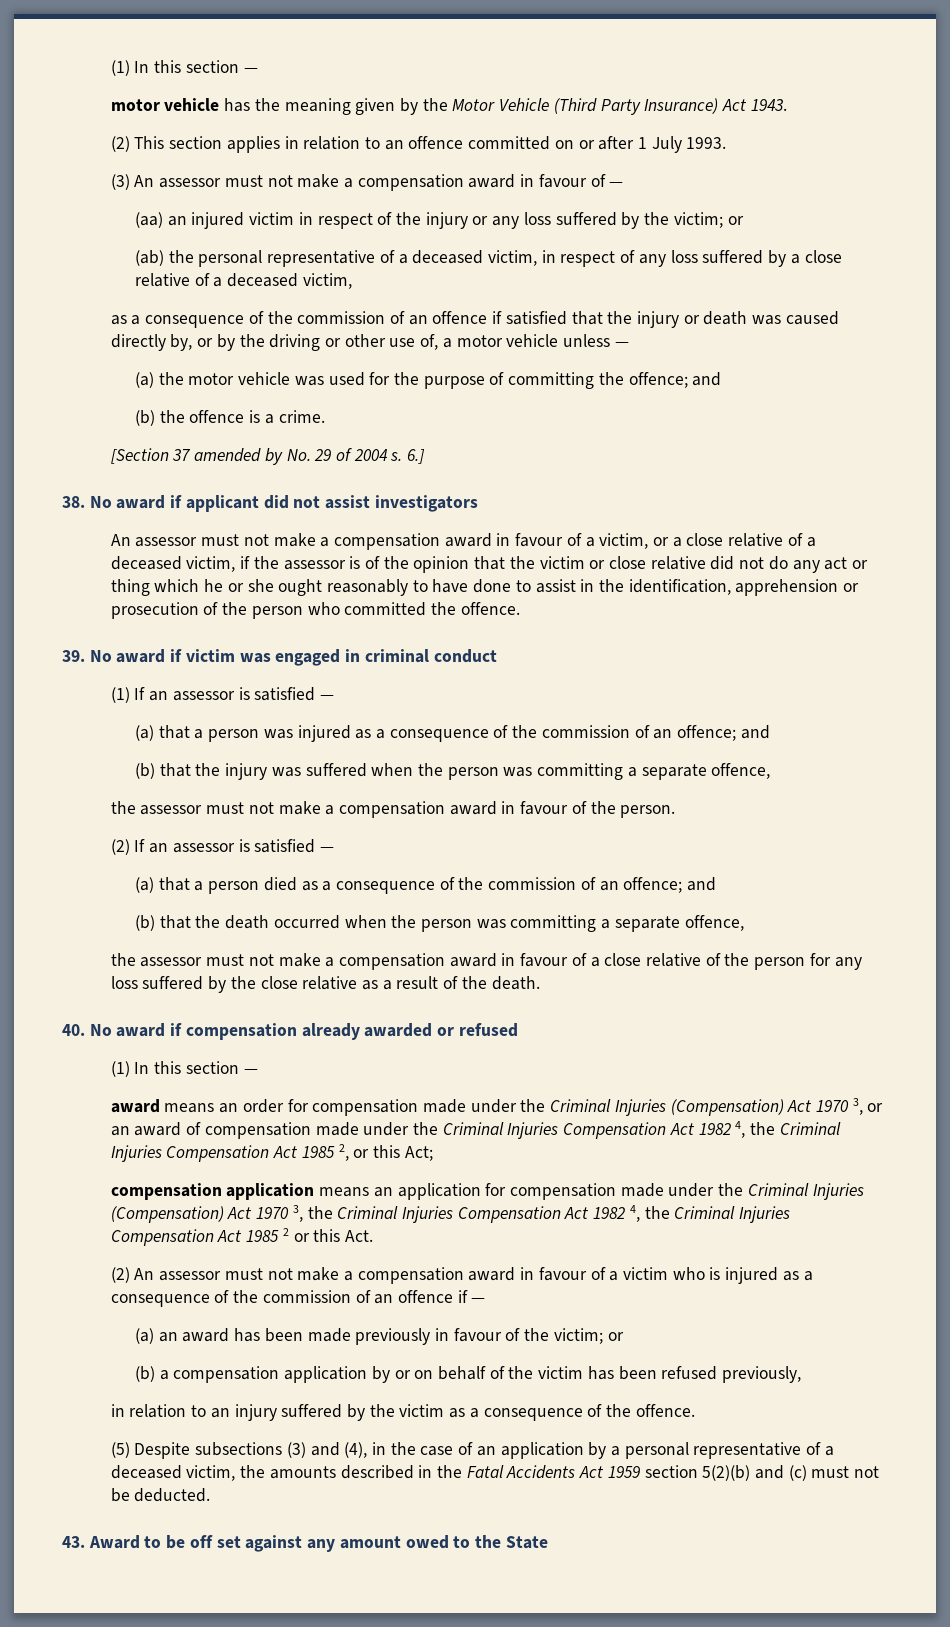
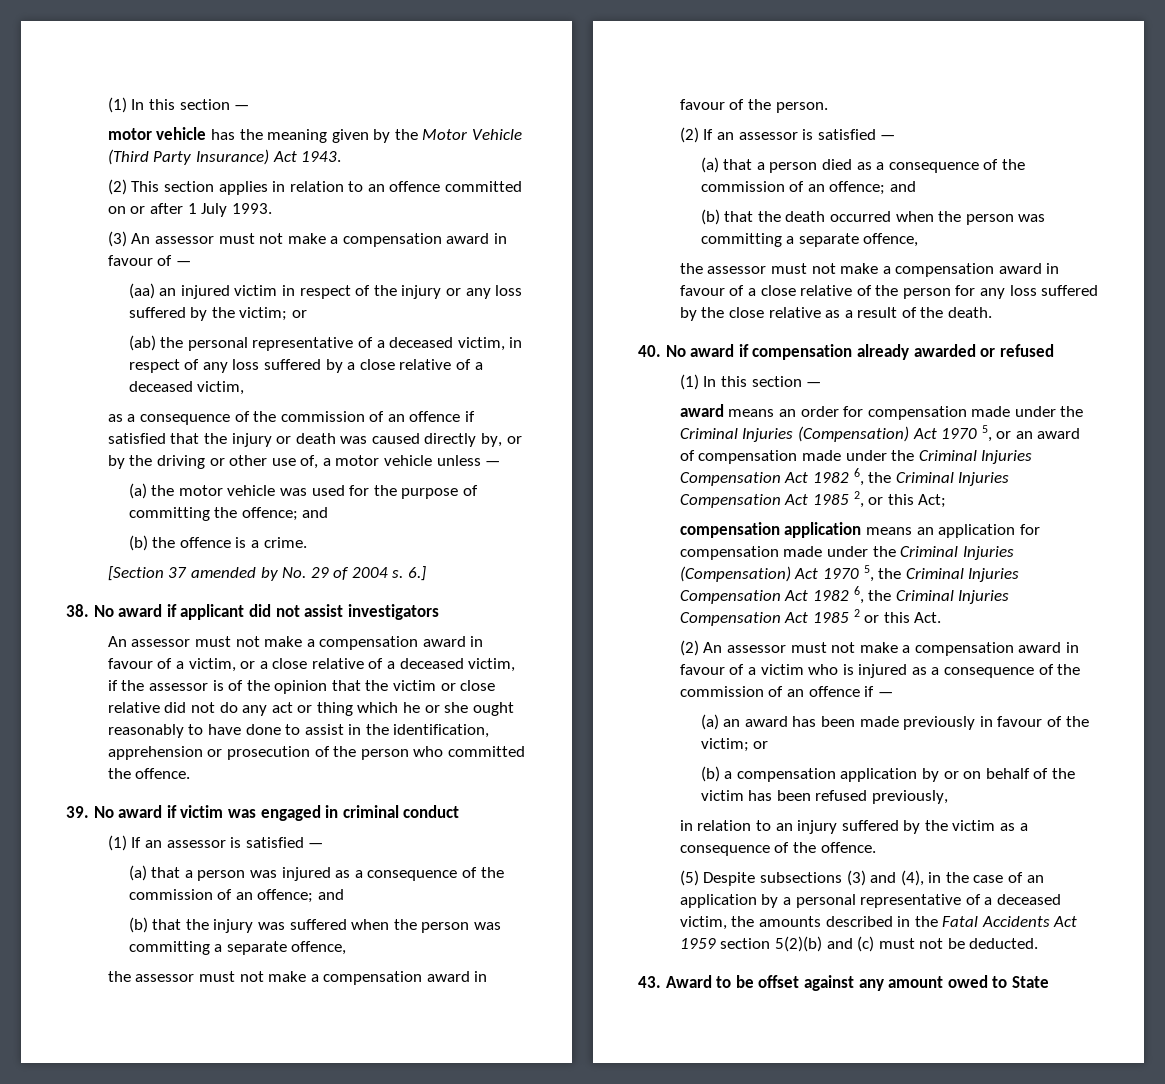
- award means an order for compensation made under the Criminal Injuries (Compensation) Act 1970 3, or an award of compensation made under the Criminal Injuries Compensation Act 1982 4, the Criminal Injuries Compensation Act 1985 2, or this Act;
+ award means an order for compensation made under the Criminal Injuries (Compensation) Act 1970 5, or an award of compensation made under the Criminal Injuries Compensation Act 1982 6, the Criminal Injuries Compensation Act 1985 2, or this Act;
- compensation application means an application for compensation made under the Criminal Injuries (Compensation) Act 1970 3, the Criminal Injuries Compensation Act 1982 4, the Criminal Injuries Compensation Act 1985 2 or this Act.
+ compensation application means an application for compensation made under the Criminal Injuries (Compensation) Act 1970 5, the Criminal Injuries Compensation Act 1982 6, the Criminal Injuries Compensation Act 1985 2 or this Act.
- 43. Award to be off set against any amount owed to the State
+ 43. Award to be offset against any amount owed to State

